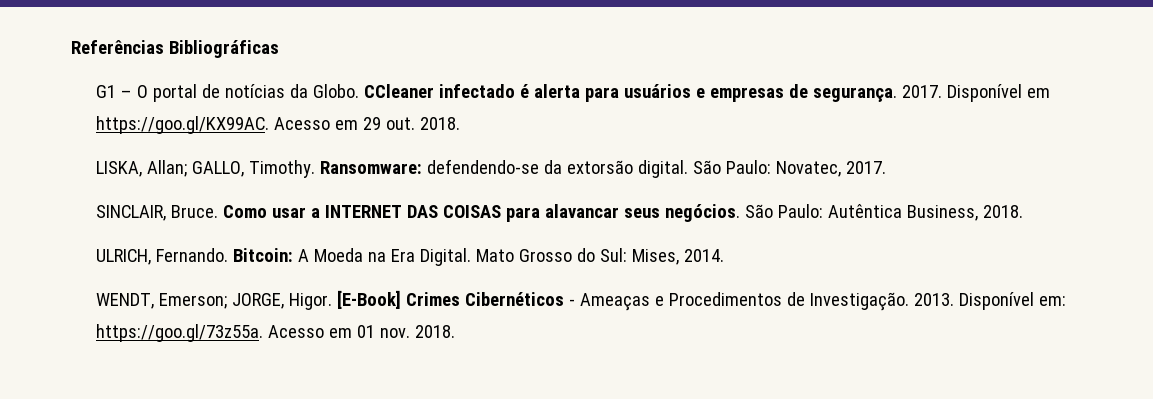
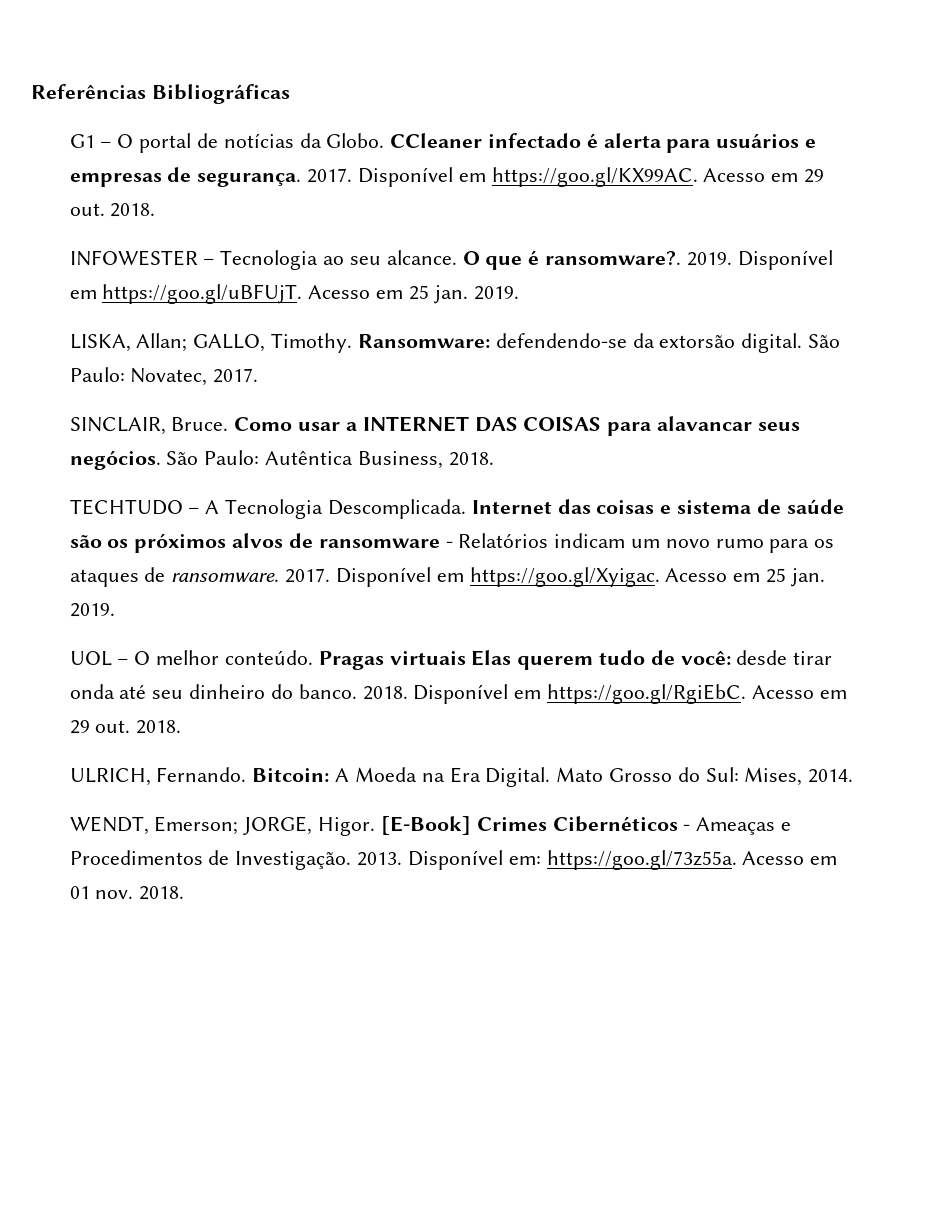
+ INFOWESTER – Tecnologia ao seu alcance. O que é ransomware?. 2019. Disponível em https://goo.gl/uBFUjT. Acesso em 25 jan. 2019.
+ TECHTUDO – A Tecnologia Descomplicada. Internet das coisas e sistema de saúde são os próximos alvos de ransomware - Relatórios indicam um novo rumo para os ataques de ransomware. 2017. Disponível em https://goo.gl/Xyigac. Acesso em 25 jan. 2019.
+ UOL – O melhor conteúdo. Pragas virtuais Elas querem tudo de você: desde tirar onda até seu dinheiro do banco. 2018. Disponível em https://goo.gl/RgiEbC. Acesso em 29 out. 2018.

